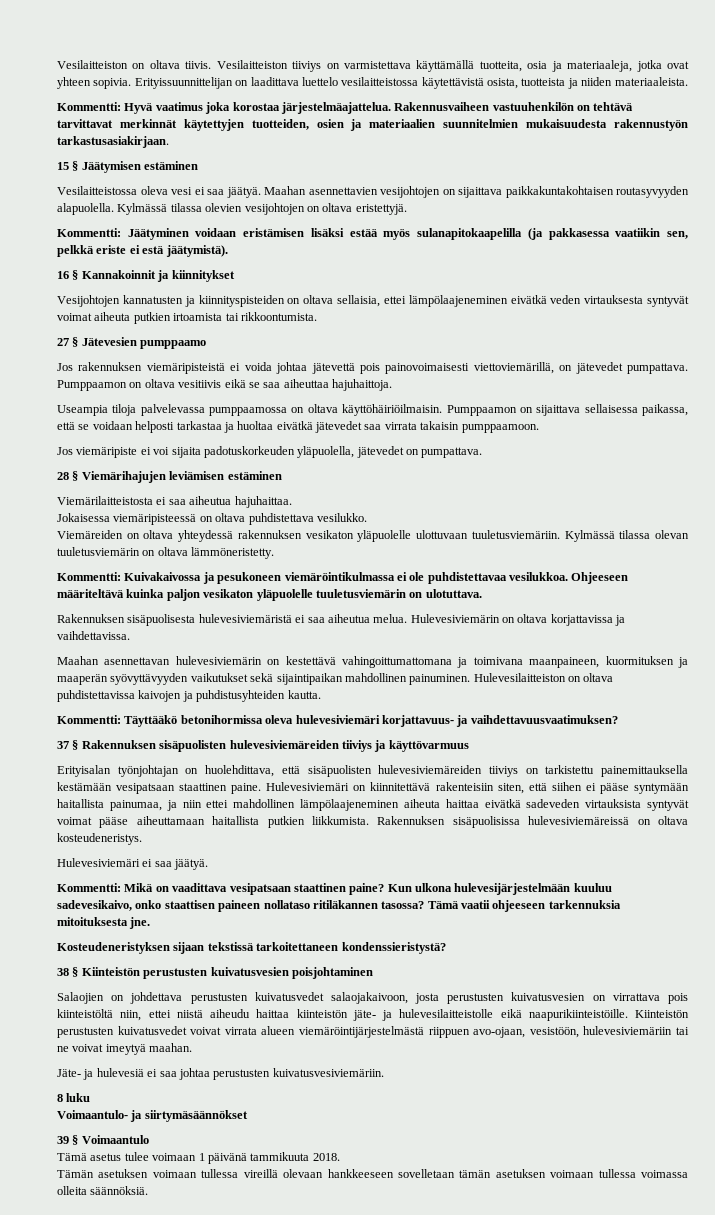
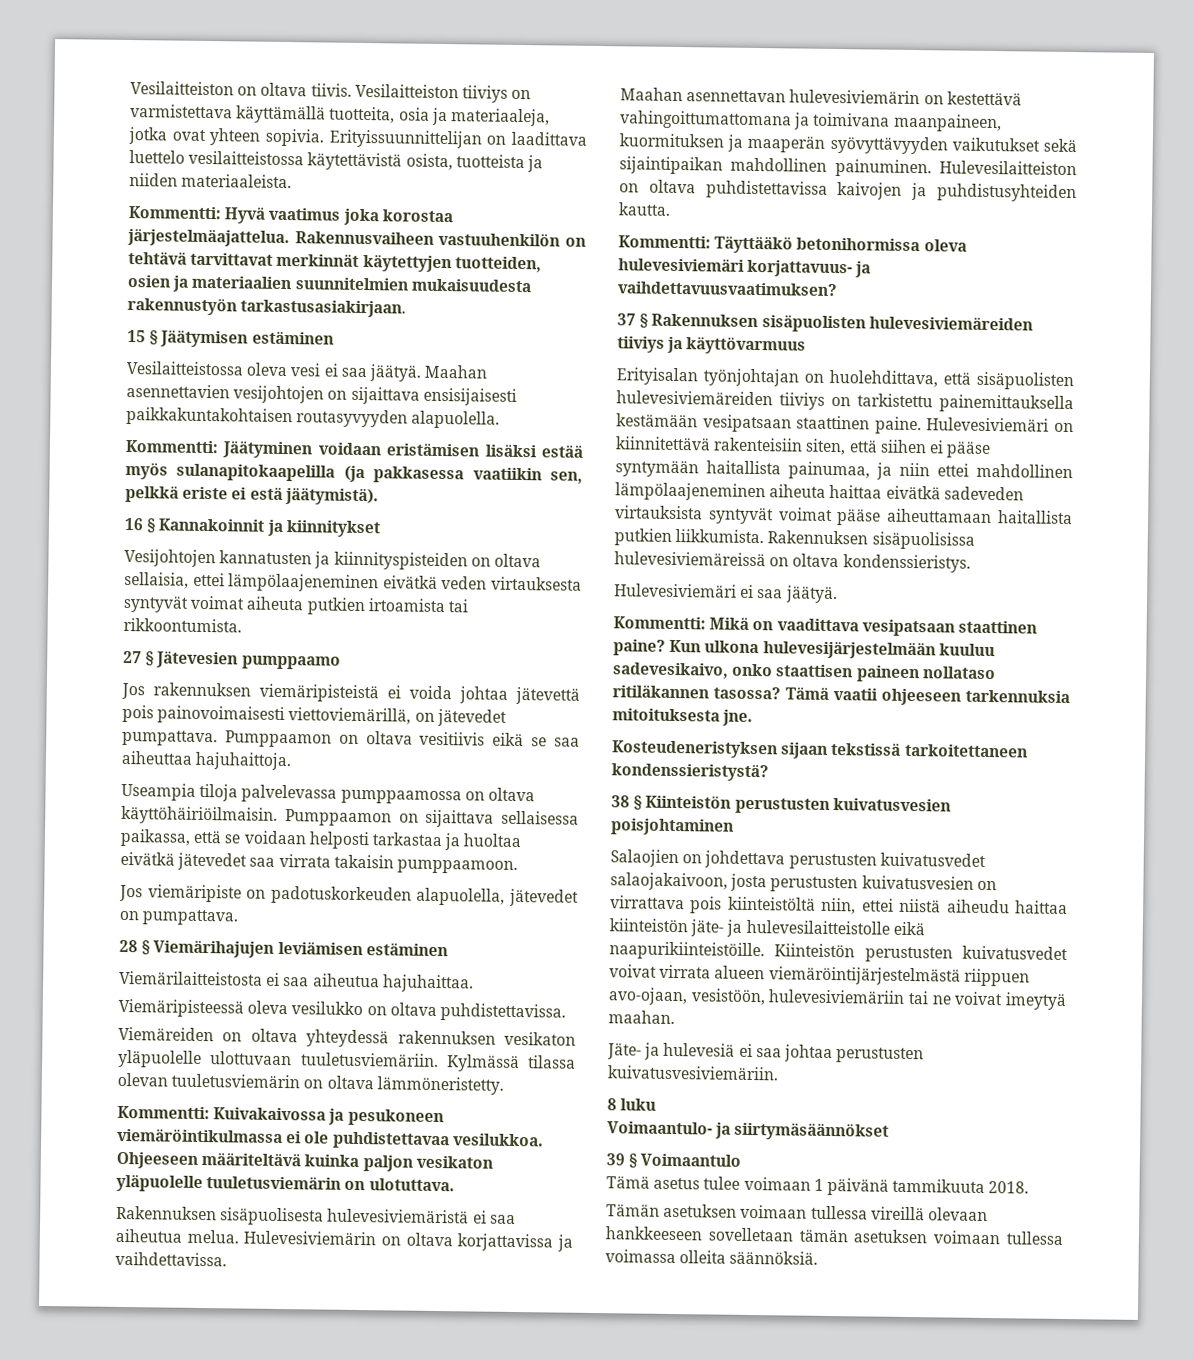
- Maahan asennettavien vesijohtojen on sijaittava paikkakuntakohtaisen routasyvyyden alapuolella. Kylmässä tilassa olevien vesijohtojen on oltava eristettyjä.
+ Maahan asennettavien vesijohtojen on sijaittava ensisijaisesti paikkakuntakohtaisen routasyvyyden alapuolella.
- Jos viemäripiste ei voi sijaita padotuskorkeuden yläpuolella, jätevedet on pumpattava.
+ Jos viemäripiste on padotuskorkeuden alapuolella, jätevedet on pumpattava.
- Jokaisessa viemäripisteessä on oltava puhdistettava vesilukko.
+ Viemäripisteessä oleva vesilukko on oltava puhdistettavissa.
- Rakennuksen sisäpuolisissa hulevesiviemäreissä on oltava kosteudeneristys.
+ Rakennuksen sisäpuolisissa hulevesiviemäreissä on oltava kondenssieristys.

